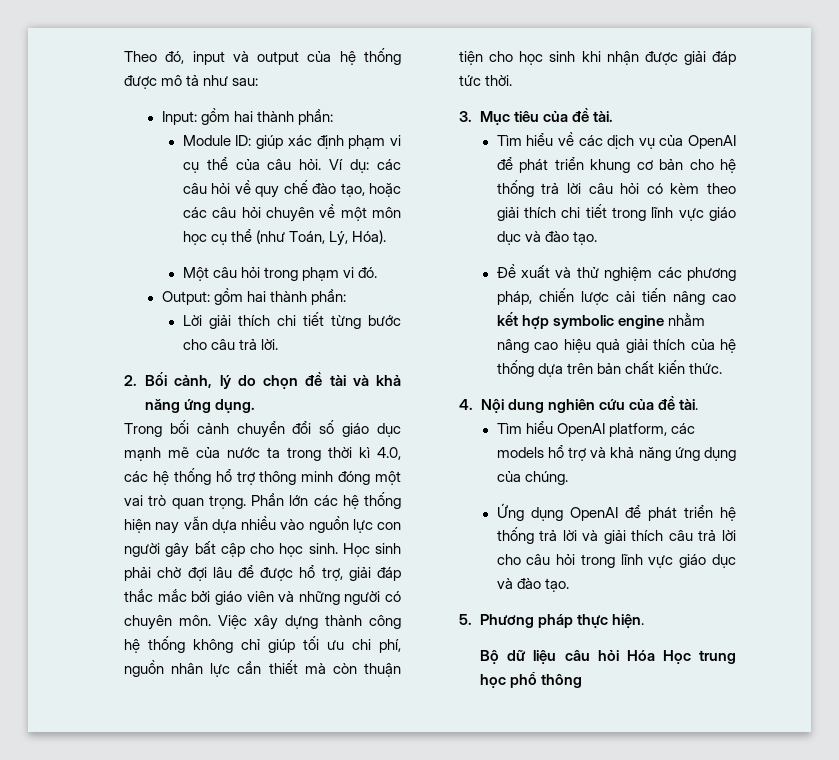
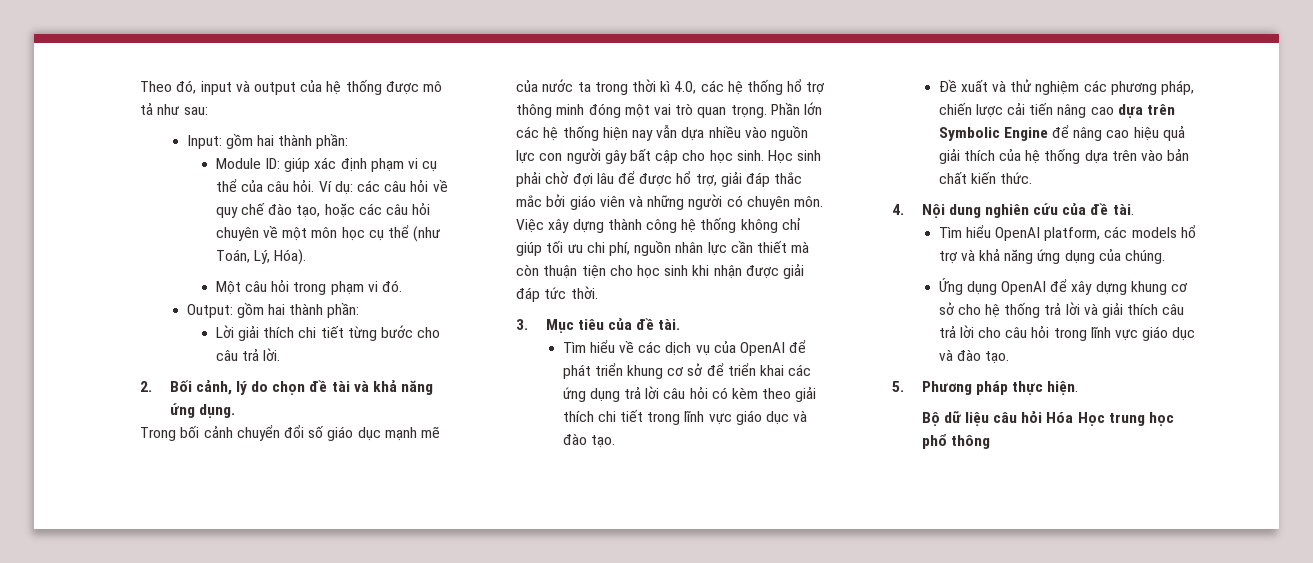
- Tìm hiểu về các dịch vụ của OpenAI để phát triển khung cơ bản cho hệ thống trả lời câu hỏi có kèm theo giải thích chi tiết trong lĩnh vực giáo dục và đào tạo.
+ Tìm hiểu về các dịch vụ của OpenAI để phát triển khung cơ sở để triển khai các ứng dụng trả lời câu hỏi có kèm theo giải thích chi tiết trong lĩnh vực giáo dục và đào tạo.
- Đề xuất và thử nghiệm các phương pháp, chiến lược cải tiến nâng cao kết hợp symbolic engine nhằm nâng cao hiệu quả giải thích của hệ thống dựa trên bản chất kiến thức.
+ Đề xuất và thử nghiệm các phương pháp, chiến lược cải tiến nâng cao dựa trên Symbolic Engine để nâng cao hiệu quả giải thích của hệ thống dựa trên vào bản chất kiến thức.
- Ứng dụng OpenAI để phát triển hệ thống trả lời và giải thích câu trả lời cho câu hỏi trong lĩnh vực giáo dục và đào tạo.
+ Ứng dụng OpenAI để xây dựng khung cơ sở cho hệ thống trả lời và giải thích câu trả lời cho câu hỏi trong lĩnh vực giáo dục và đào tạo.

